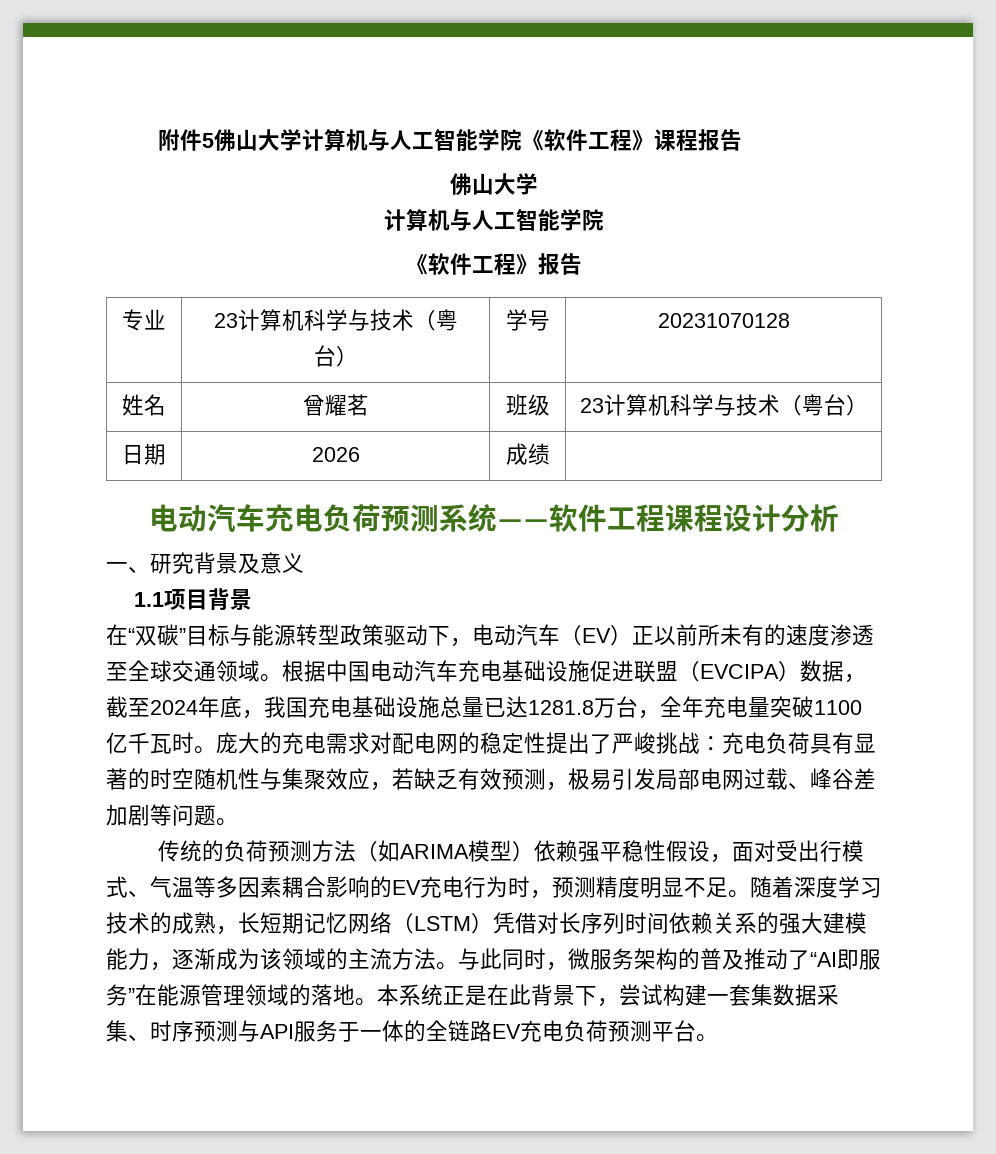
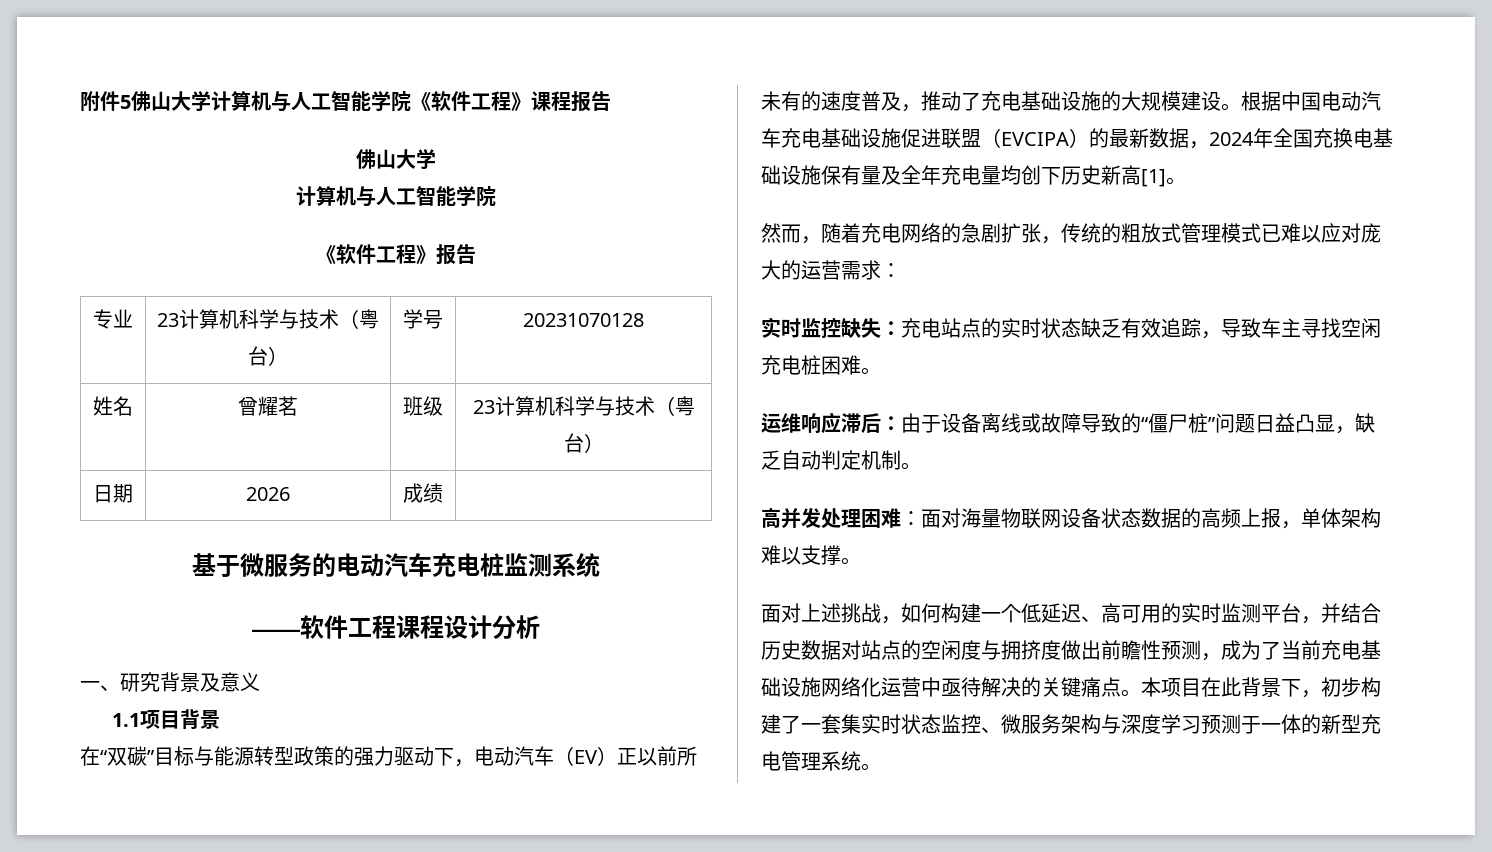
- 电动汽车充电负荷预测系统——软件工程课程设计分析
+ 基于微服务的电动汽车充电桩监测系统
+ ——软件工程课程设计分析
- 在“双碳”目标与能源转型政策驱动下，电动汽车（EV）正以前所未有的速度渗透至全球交通领域。
+ 在“双碳”目标与能源转型政策的强力驱动下，电动汽车（EV）正以前所未有的速度普及，推动了充电基础设施的大规模建设。
- 根据中国电动汽车充电基础设施促进联盟（EVCIPA）数据，截至2024年底，我国充电基础设施总量已达1281.8万台，全年充电量突破1100亿千瓦时。庞大的充电需求对配电网的稳定性提出了严峻挑战：充电负荷具有显著的时空随机性与集聚效应，若缺乏有效预测，极易引发局部电网过载、峰谷差加剧等问题。
- 传统的负荷预测方法（如ARIMA模型）依赖强平稳性假设，面对受出行模式、气温等多因素耦合影响的EV充电行为时，预测精度明显不足。随着深度学习技术的成熟，长短期记忆网络（LSTM）凭借对长序列时间依赖关系的强大建模能力，逐渐成为该领域的主流方法。与此同时，微服务架构的普及推动了“AI即服务”在能源管理领域的落地。本系统正是在此背景下，尝试构建一套集数据采集、时序预测与API服务于一体的全链路EV充电负荷预测平台。
+ 根据中国电动汽车充电基础设施促进联盟（EVCIPA）的最新数据，2024年全国充换电基础设施保有量及全年充电量均创下历史新高[1]。
+ 然而，随着充电网络的急剧扩张，传统的粗放式管理模式已难以应对庞大的运营需求：
+ 实时监控缺失：充电站点的实时状态缺乏有效追踪，导致车主寻找空闲充电桩困难。
+ 运维响应滞后：由于设备离线或故障导致的“僵尸桩”问题日益凸显，缺乏自动判定机制。
+ 高并发处理困难：面对海量物联网设备状态数据的高频上报，单体架构难以支撑。
+ 面对上述挑战，如何构建一个低延迟、高可用的实时监测平台，并结合历史数据对站点的空闲度与拥挤度做出前瞻性预测，成为了当前充电基础设施网络化运营中亟待解决的关键痛点。本项目在此背景下，初步构建了一套集实时状态监控、微服务架构与深度学习预测于一体的新型充电管理系统。

